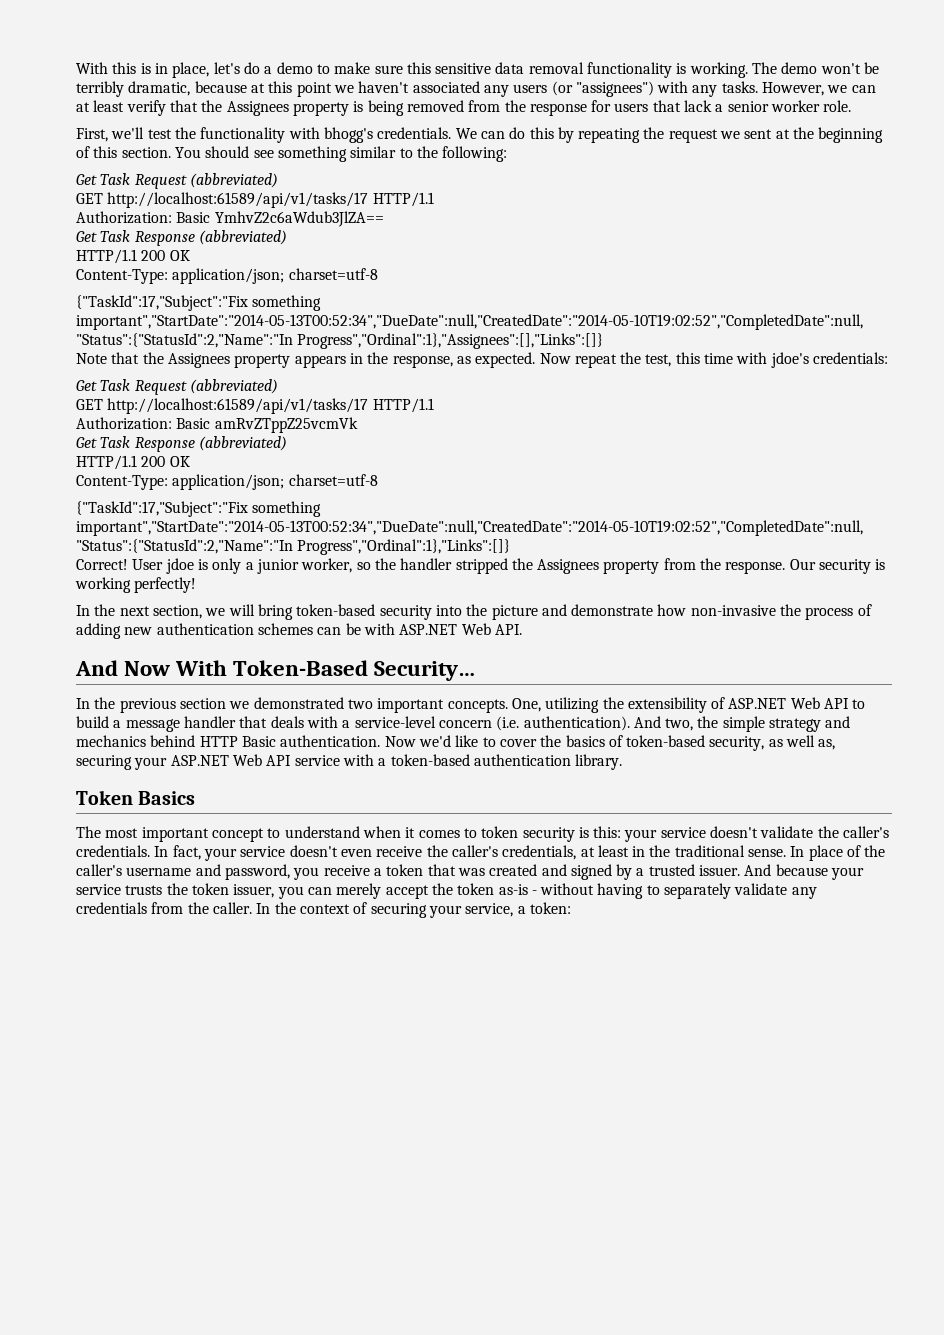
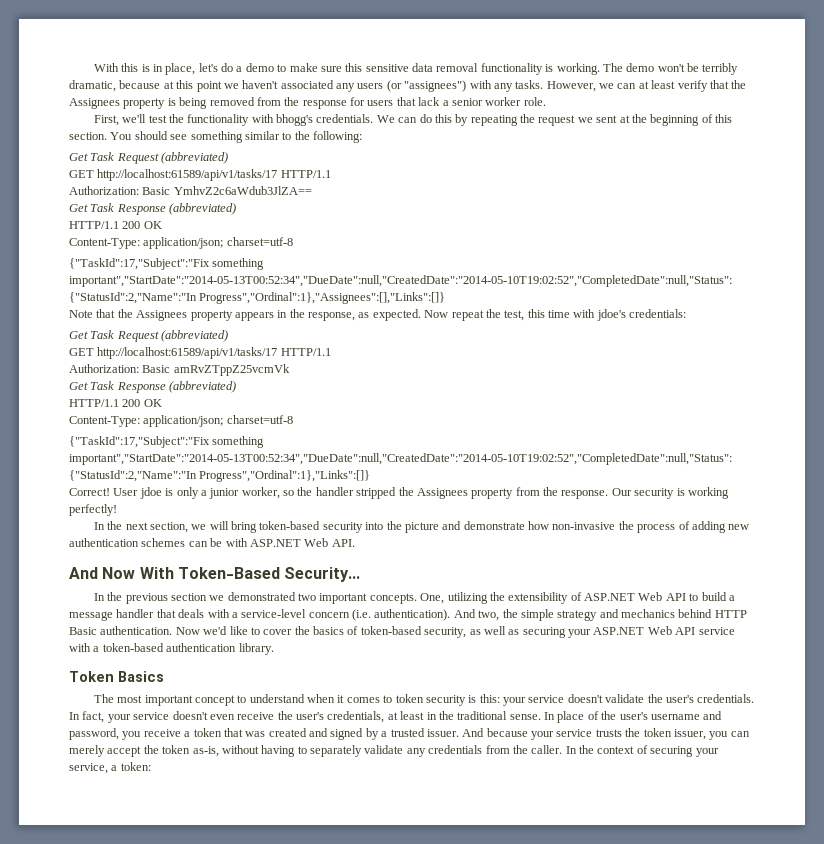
- Now we'd like to cover the basics of token-based security, as well as, securing your ASP.NET Web API service with a token-based authentication library.
+ Now we'd like to cover the basics of token-based security, as well as securing your ASP.NET Web API service with a token-based authentication library.
- The most important concept to understand when it comes to token security is this: your service doesn't validate the caller's credentials.
+ The most important concept to understand when it comes to token security is this: your service doesn't validate the user's credentials.
- In fact, your service doesn't even receive the caller's credentials, at least in the traditional sense.
+ In fact, your service doesn't even receive the user's credentials, at least in the traditional sense.
- In place of the caller's username and password, you receive a token that was created and signed by a trusted issuer.
+ In place of the user's username and password, you receive a token that was created and signed by a trusted issuer.
- And because your service trusts the token issuer, you can merely accept the token as-is - without having to separately validate any credentials from the caller.
+ And because your service trusts the token issuer, you can merely accept the token as-is, without having to separately validate any credentials from the caller.

